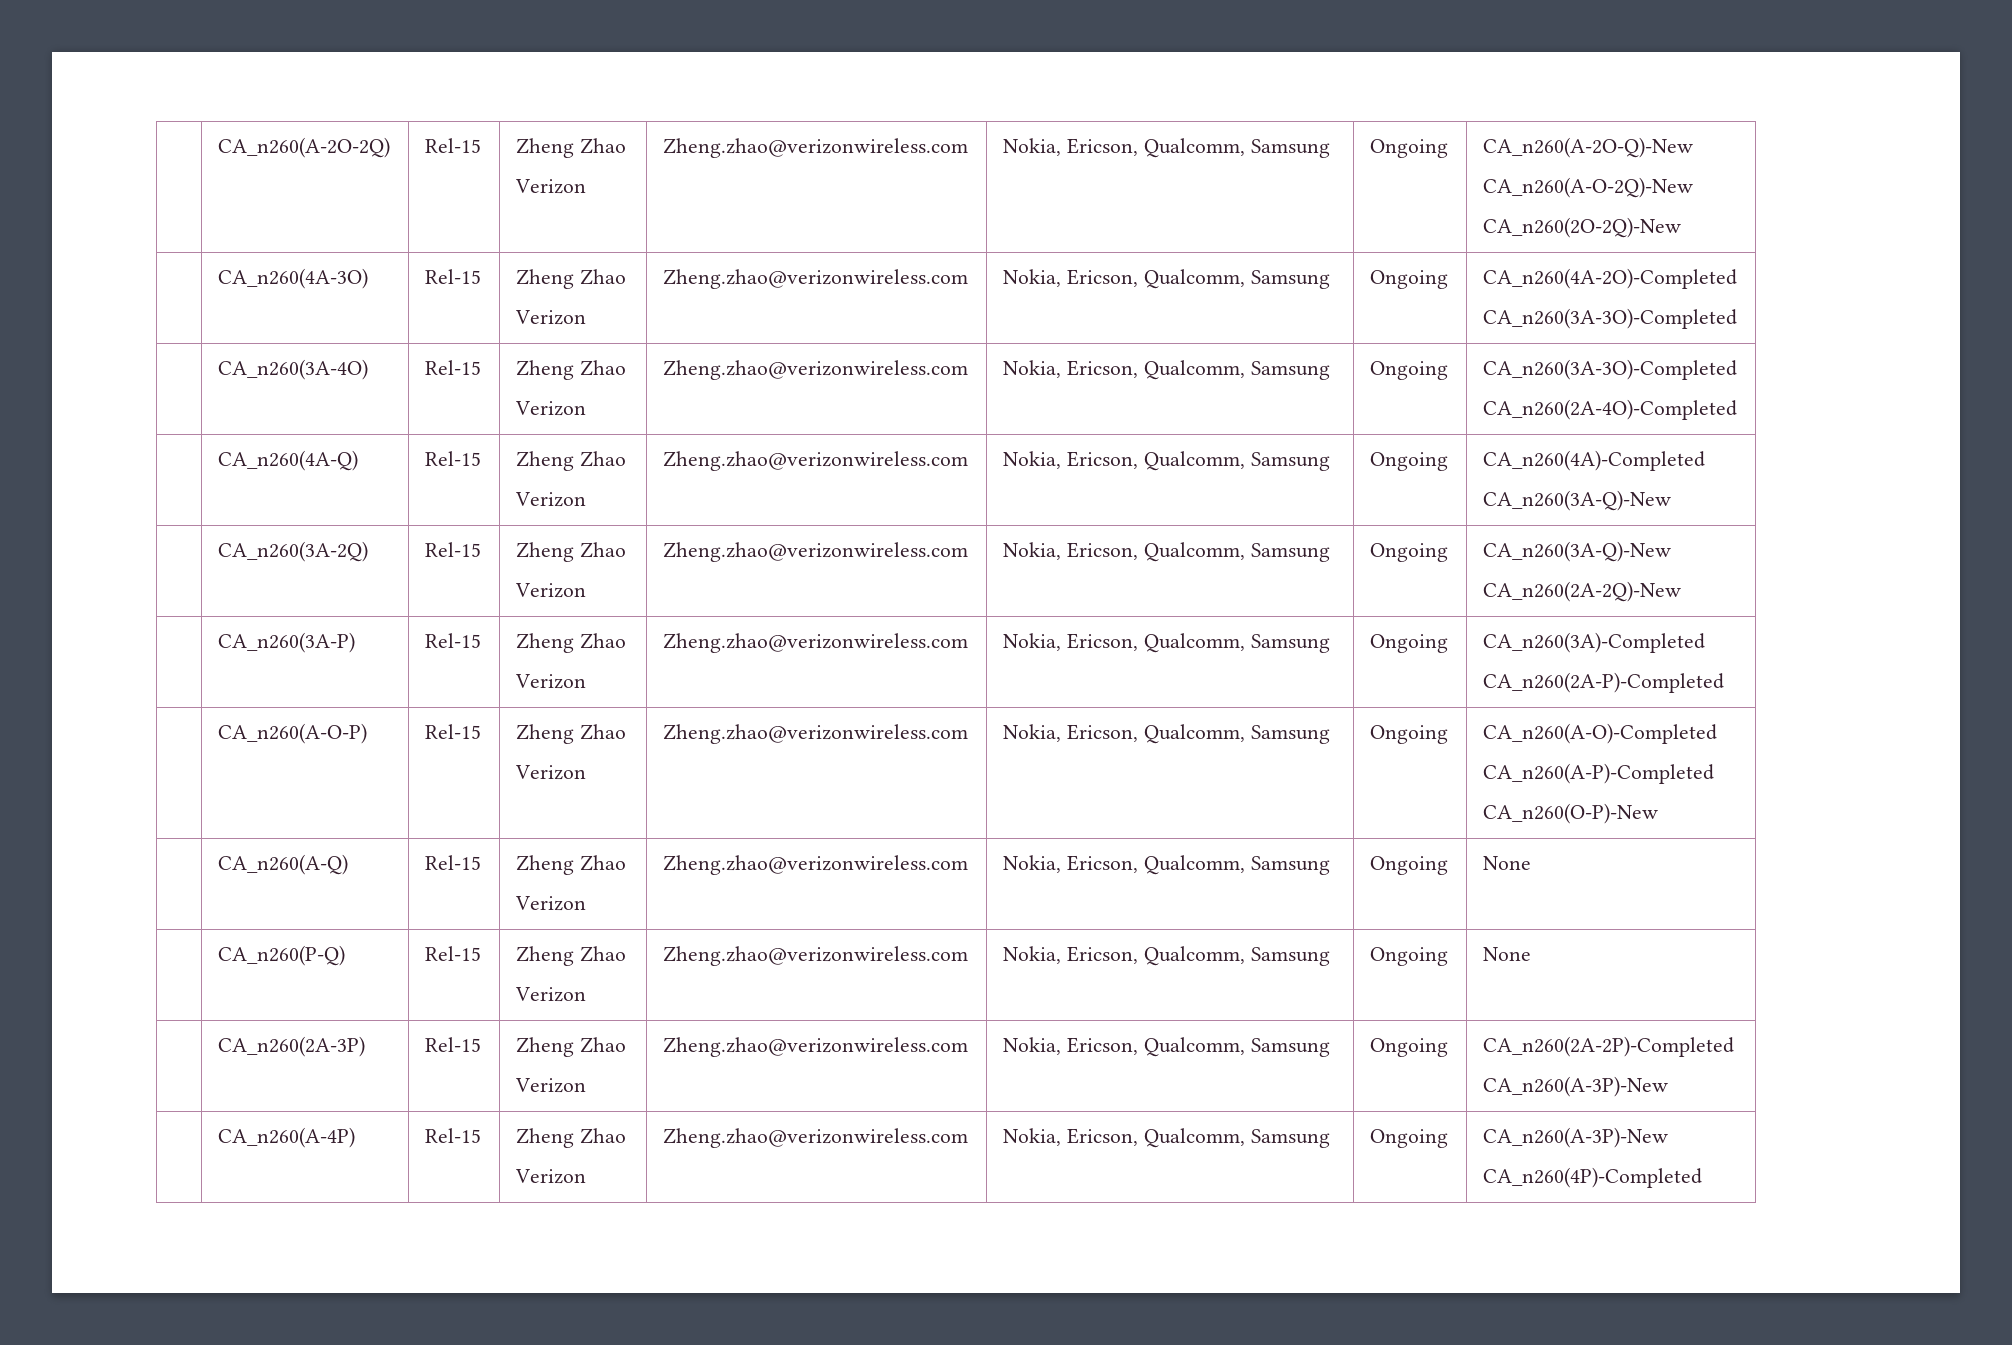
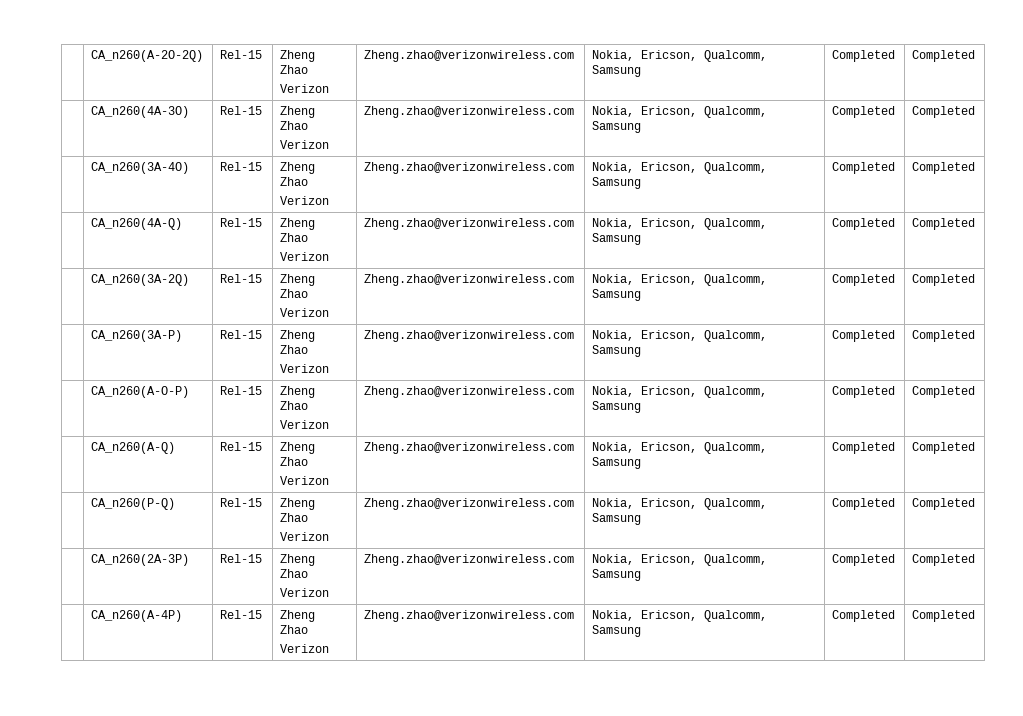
  | CA_n260(A-2O-2Q) | Rel-15 | Zheng Zhao
- Verizon | Zheng.zhao@verizonwireless.com | Nokia, Ericson, Qualcomm, Samsung | Ongoing | CA_n260(A-2O-Q)-New
- CA_n260(A-O-2Q)-New
- CA_n260(2O-2Q)-New
+ Verizon | Zheng.zhao@verizonwireless.com | Nokia, Ericson, Qualcomm, Samsung | Completed | Completed
  | CA_n260(4A-3O) | Rel-15 | Zheng Zhao
- Verizon | Zheng.zhao@verizonwireless.com | Nokia, Ericson, Qualcomm, Samsung | Ongoing | CA_n260(4A-2O)-Completed
- CA_n260(3A-3O)-Completed
+ Verizon | Zheng.zhao@verizonwireless.com | Nokia, Ericson, Qualcomm, Samsung | Completed | Completed
  | CA_n260(3A-4O) | Rel-15 | Zheng Zhao
- Verizon | Zheng.zhao@verizonwireless.com | Nokia, Ericson, Qualcomm, Samsung | Ongoing | CA_n260(3A-3O)-Completed
- CA_n260(2A-4O)-Completed
+ Verizon | Zheng.zhao@verizonwireless.com | Nokia, Ericson, Qualcomm, Samsung | Completed | Completed
  | CA_n260(4A-Q) | Rel-15 | Zheng Zhao
- Verizon | Zheng.zhao@verizonwireless.com | Nokia, Ericson, Qualcomm, Samsung | Ongoing | CA_n260(4A)-Completed
- CA_n260(3A-Q)-New
+ Verizon | Zheng.zhao@verizonwireless.com | Nokia, Ericson, Qualcomm, Samsung | Completed | Completed
  | CA_n260(3A-2Q) | Rel-15 | Zheng Zhao
- Verizon | Zheng.zhao@verizonwireless.com | Nokia, Ericson, Qualcomm, Samsung | Ongoing | CA_n260(3A-Q)-New
- CA_n260(2A-2Q)-New
+ Verizon | Zheng.zhao@verizonwireless.com | Nokia, Ericson, Qualcomm, Samsung | Completed | Completed
  | CA_n260(3A-P) | Rel-15 | Zheng Zhao
- Verizon | Zheng.zhao@verizonwireless.com | Nokia, Ericson, Qualcomm, Samsung | Ongoing | CA_n260(3A)-Completed
- CA_n260(2A-P)-Completed
+ Verizon | Zheng.zhao@verizonwireless.com | Nokia, Ericson, Qualcomm, Samsung | Completed | Completed
  | CA_n260(A-O-P) | Rel-15 | Zheng Zhao
- Verizon | Zheng.zhao@verizonwireless.com | Nokia, Ericson, Qualcomm, Samsung | Ongoing | CA_n260(A-O)-Completed
- CA_n260(A-P)-Completed
- CA_n260(O-P)-New
+ Verizon | Zheng.zhao@verizonwireless.com | Nokia, Ericson, Qualcomm, Samsung | Completed | Completed
  | CA_n260(A-Q) | Rel-15 | Zheng Zhao
- Verizon | Zheng.zhao@verizonwireless.com | Nokia, Ericson, Qualcomm, Samsung | Ongoing | None
+ Verizon | Zheng.zhao@verizonwireless.com | Nokia, Ericson, Qualcomm, Samsung | Completed | Completed
  | CA_n260(P-Q) | Rel-15 | Zheng Zhao
- Verizon | Zheng.zhao@verizonwireless.com | Nokia, Ericson, Qualcomm, Samsung | Ongoing | None
+ Verizon | Zheng.zhao@verizonwireless.com | Nokia, Ericson, Qualcomm, Samsung | Completed | Completed
  | CA_n260(2A-3P) | Rel-15 | Zheng Zhao
- Verizon | Zheng.zhao@verizonwireless.com | Nokia, Ericson, Qualcomm, Samsung | Ongoing | CA_n260(2A-2P)-Completed
- CA_n260(A-3P)-New
+ Verizon | Zheng.zhao@verizonwireless.com | Nokia, Ericson, Qualcomm, Samsung | Completed | Completed
  | CA_n260(A-4P) | Rel-15 | Zheng Zhao
- Verizon | Zheng.zhao@verizonwireless.com | Nokia, Ericson, Qualcomm, Samsung | Ongoing | CA_n260(A-3P)-New
- CA_n260(4P)-Completed
+ Verizon | Zheng.zhao@verizonwireless.com | Nokia, Ericson, Qualcomm, Samsung | Completed | Completed

